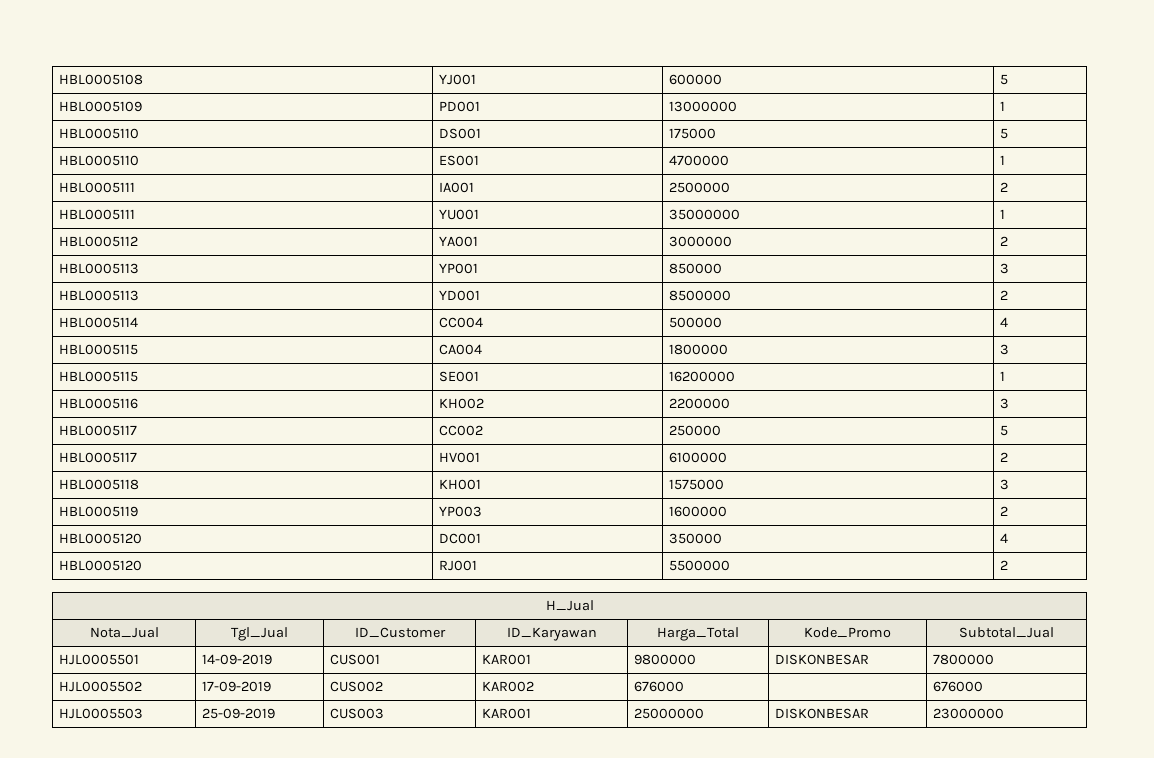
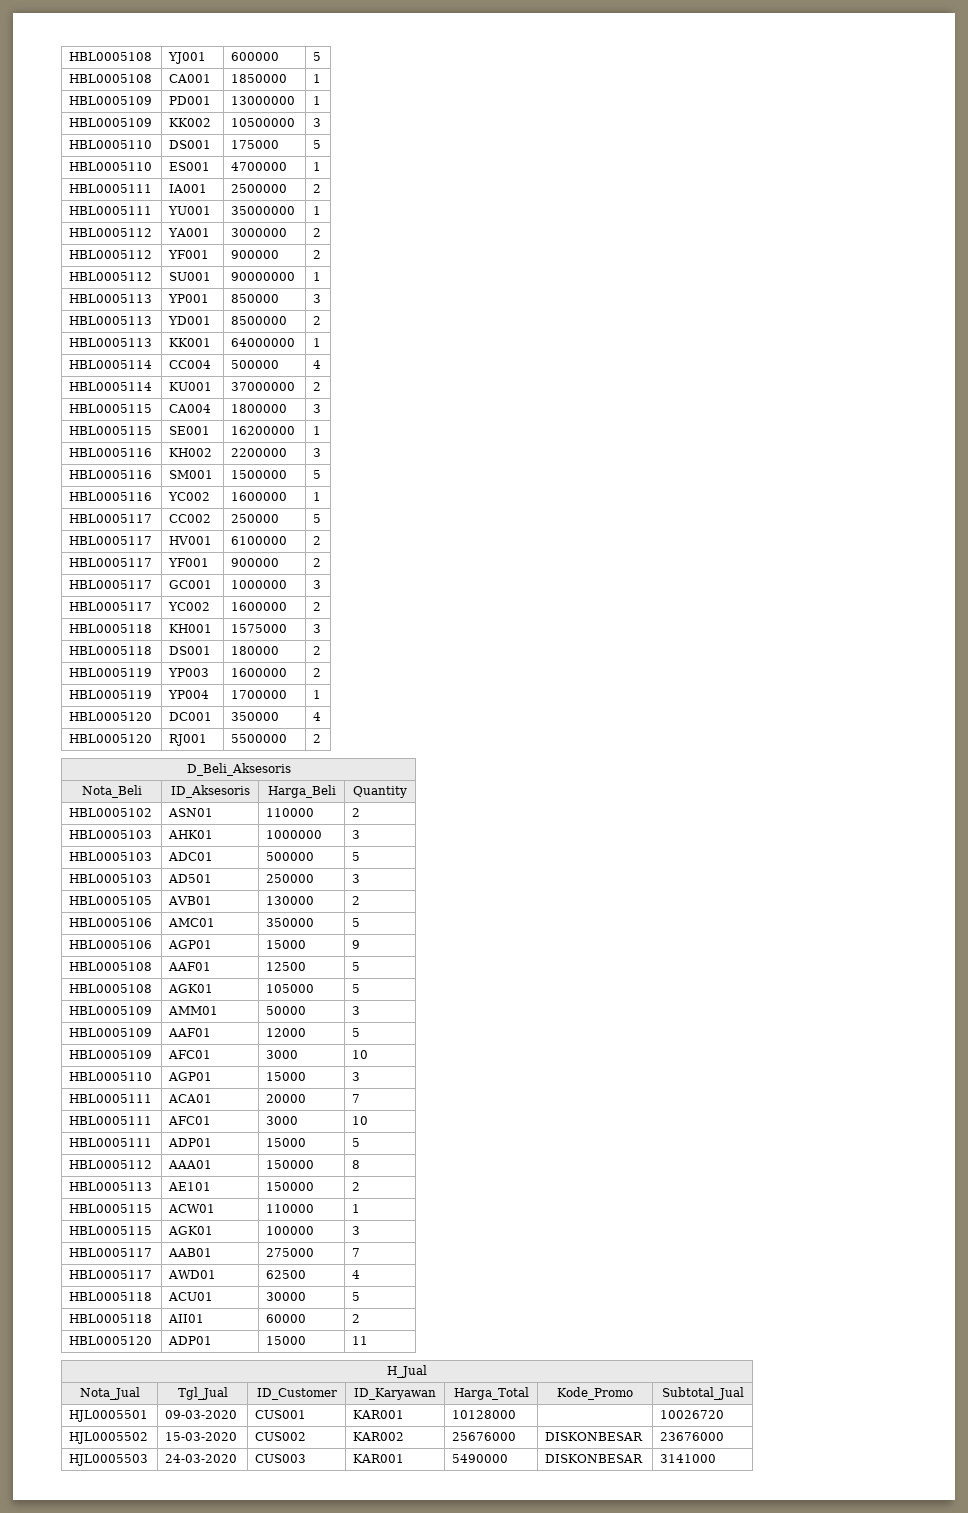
+ HBL0005108 | CA001 | 1850000 | 1
+ HBL0005109 | KK002 | 10500000 | 3
+ HBL0005112 | YF001 | 900000 | 2
+ HBL0005112 | SU001 | 90000000 | 1
+ HBL0005113 | KK001 | 64000000 | 1
+ HBL0005114 | KU001 | 37000000 | 2
+ HBL0005116 | SM001 | 1500000 | 5
+ HBL0005116 | YC002 | 1600000 | 1
+ HBL0005117 | YF001 | 900000 | 2
+ HBL0005117 | GC001 | 1000000 | 3
+ HBL0005117 | YC002 | 1600000 | 2
+ HBL0005118 | DS001 | 180000 | 2
+ HBL0005119 | YP004 | 1700000 | 1
+ D_Beli_Aksesoris
+ Nota_Beli | ID_Aksesoris | Harga_Beli | Quantity
+ HBL0005102 | ASN01 | 110000 | 2
+ HBL0005103 | AHK01 | 1000000 | 3
+ HBL0005103 | ADC01 | 500000 | 5
+ HBL0005103 | AD501 | 250000 | 3
+ HBL0005105 | AVB01 | 130000 | 2
+ HBL0005106 | AMC01 | 350000 | 5
+ HBL0005106 | AGP01 | 15000 | 9
+ HBL0005108 | AAF01 | 12500 | 5
+ HBL0005108 | AGK01 | 105000 | 5
+ HBL0005109 | AMM01 | 50000 | 3
+ HBL0005109 | AAF01 | 12000 | 5
+ HBL0005109 | AFC01 | 3000 | 10
+ HBL0005110 | AGP01 | 15000 | 3
+ HBL0005111 | ACA01 | 20000 | 7
+ HBL0005111 | AFC01 | 3000 | 10
+ HBL0005111 | ADP01 | 15000 | 5
+ HBL0005112 | AAA01 | 150000 | 8
+ HBL0005113 | AE101 | 150000 | 2
+ HBL0005115 | ACW01 | 110000 | 1
+ HBL0005115 | AGK01 | 100000 | 3
+ HBL0005117 | AAB01 | 275000 | 7
+ HBL0005117 | AWD01 | 62500 | 4
+ HBL0005118 | ACU01 | 30000 | 5
+ HBL0005118 | AII01 | 60000 | 2
+ HBL0005120 | ADP01 | 15000 | 11
- HJL0005501 | 14-09-2019 | CUS001 | KAR001 | 9800000 | DISKONBESAR | 7800000
+ HJL0005501 | 09-03-2020 | CUS001 | KAR001 | 10128000 | | 10026720
- HJL0005502 | 17-09-2019 | CUS002 | KAR002 | 676000 | | 676000
+ HJL0005502 | 15-03-2020 | CUS002 | KAR002 | 25676000 | DISKONBESAR | 23676000
- HJL0005503 | 25-09-2019 | CUS003 | KAR001 | 25000000 | DISKONBESAR | 23000000
+ HJL0005503 | 24-03-2020 | CUS003 | KAR001 | 5490000 | DISKONBESAR | 3141000

